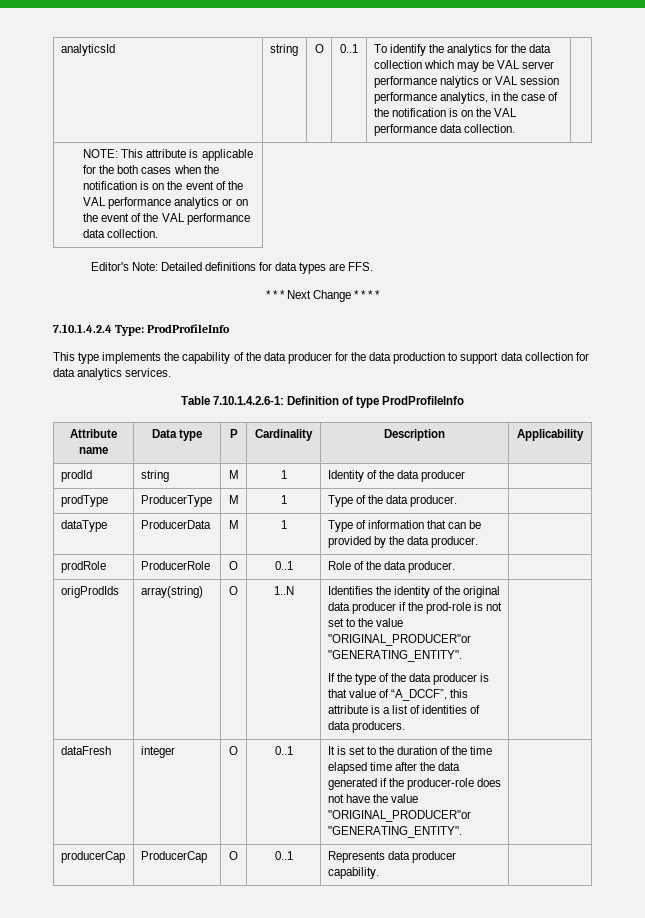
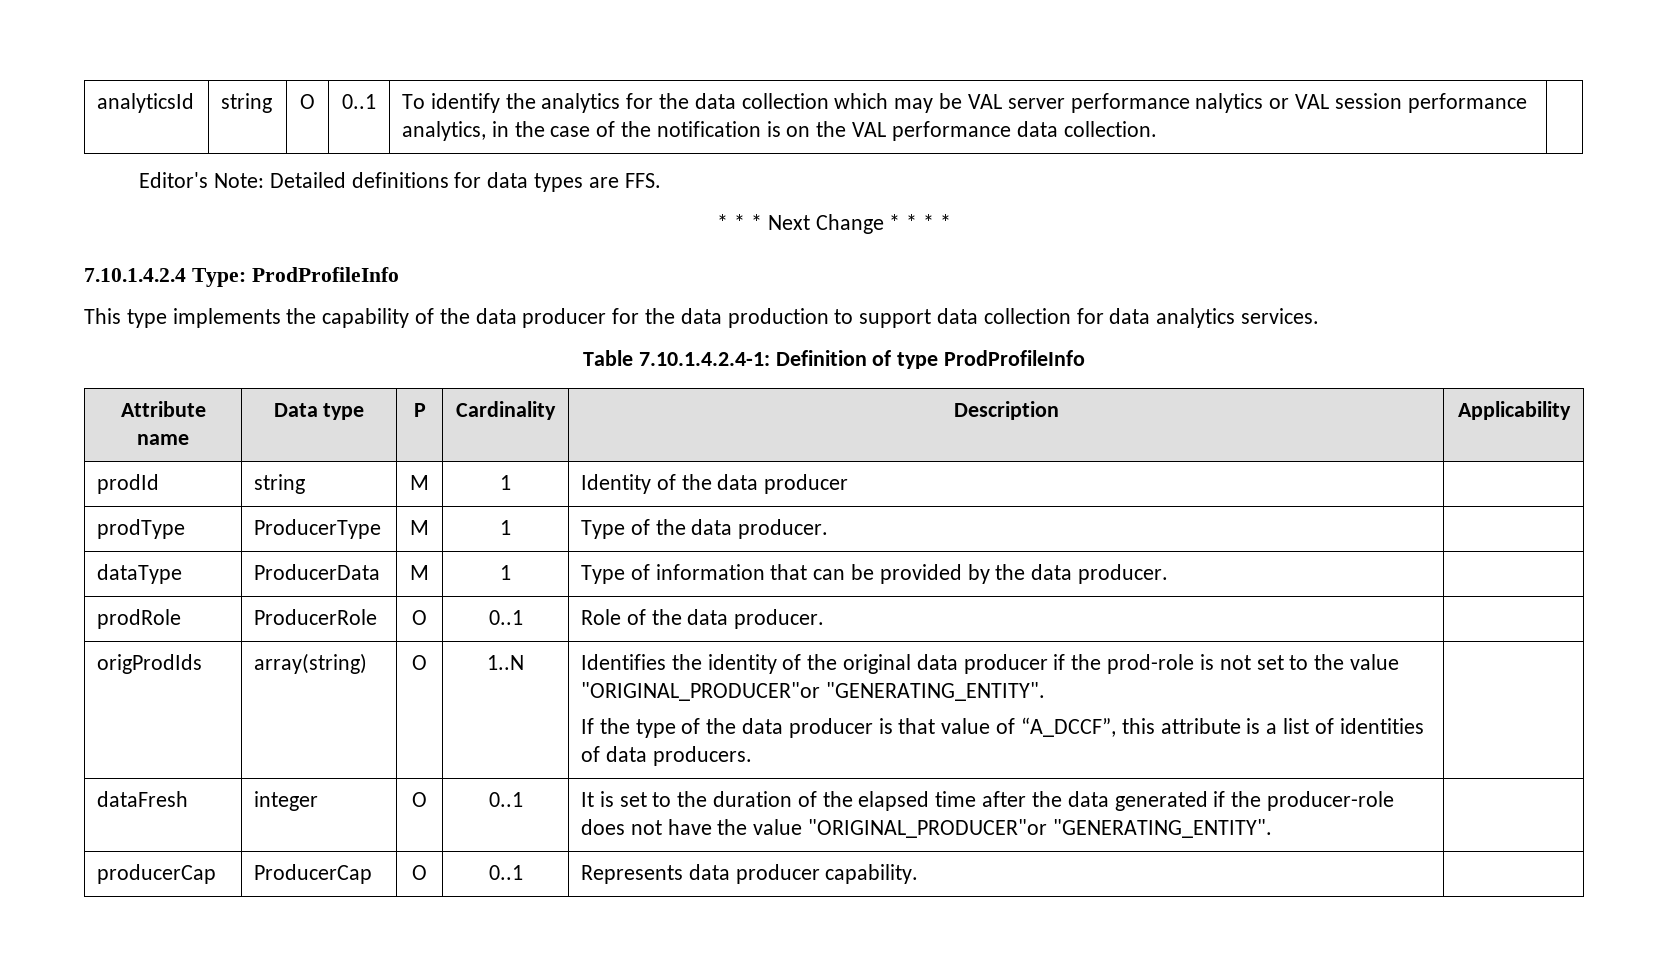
- NOTE: This attribute is applicable for the both cases when the notification is on the event of the VAL performance analytics or on the event of the VAL performance data collection.
- Table 7.10.1.4.2.6-1: Definition of type ProdProfileInfo
+ Table 7.10.1.4.2.4-1: Definition of type ProdProfileInfo
- dataFresh | integer | O | 0..1 | It is set to the duration of the time elapsed time after the data generated if the producer-role does not have the value "ORIGINAL_PRODUCER"or "GENERATING_ENTITY". |
+ dataFresh | integer | O | 0..1 | It is set to the duration of the elapsed time after the data generated if the producer-role does not have the value "ORIGINAL_PRODUCER"or "GENERATING_ENTITY". |

